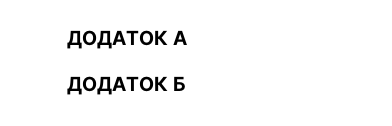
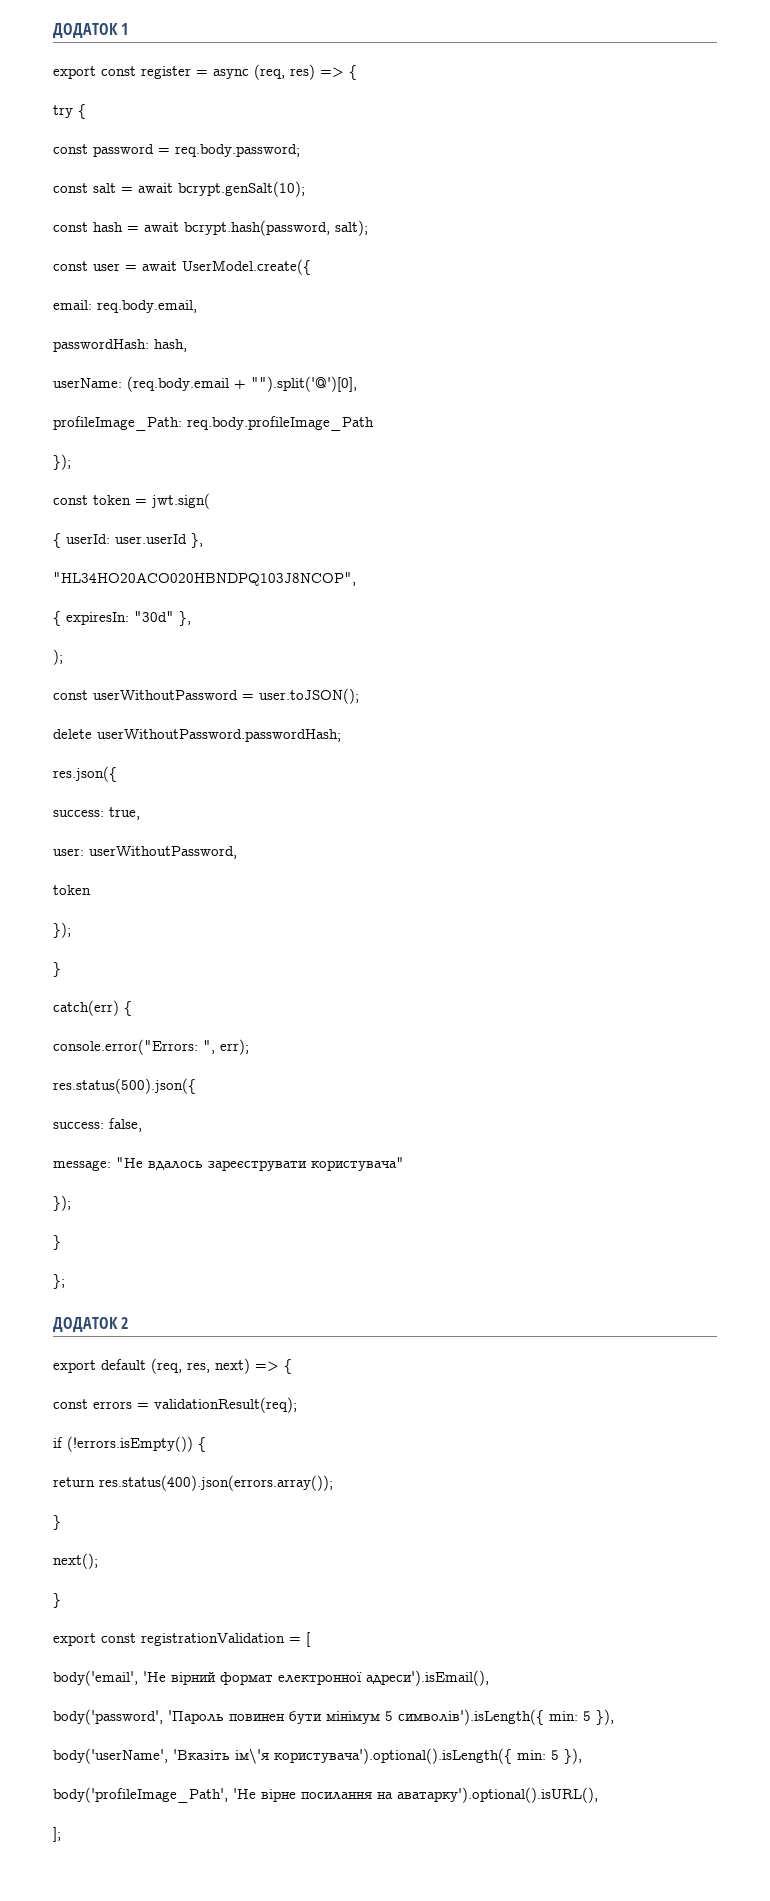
- ДОДАТОК А
- ДОДАТОК Б
+ ДОДАТОК 1
+ export const register = async (req, res) => {
+ try {
+ const password = req.body.password;
+ const salt = await bcrypt.genSalt(10);
+ const hash = await bcrypt.hash(password, salt);
+ const user = await UserModel.create({
+ email: req.body.email,
+ passwordHash: hash,
+ userName: (req.body.email + "").split('@')[0],
+ profileImage_Path: req.body.profileImage_Path
+ });
+ const token = jwt.sign(
+ { userId: user.userId },
+ "HL34HO20ACO020HBNDPQ103J8NCOP",
+ { expiresIn: "30d" },
+ );
+ const userWithoutPassword = user.toJSON();
+ delete userWithoutPassword.passwordHash;
+ res.json({
+ success: true,
+ user: userWithoutPassword,
+ token
+ });
+ }
+ catch(err) {
+ console.error("Errors: ", err);
+ res.status(500).json({
+ success: false,
+ message: "Не вдалось зареєструвати користувача"
+ });
+ }
+ };
+ ДОДАТОК 2
+ export default (req, res, next) => {
+ const errors = validationResult(req);
+ if (!errors.isEmpty()) {
+ return res.status(400).json(errors.array());
+ }
+ next();
+ }
+ export const registrationValidation = [
+ body('email', 'Не вірний формат електронної адреси').isEmail(),
+ body('password', 'Пароль повинен бути мінімум 5 символів').isLength({ min: 5 }),
+ body('userName', 'Вказіть ім\'я користувача').optional().isLength({ min: 5 }),
+ body('profileImage_Path', 'Не вірне посилання на аватарку').optional().isURL(),
+ ];

